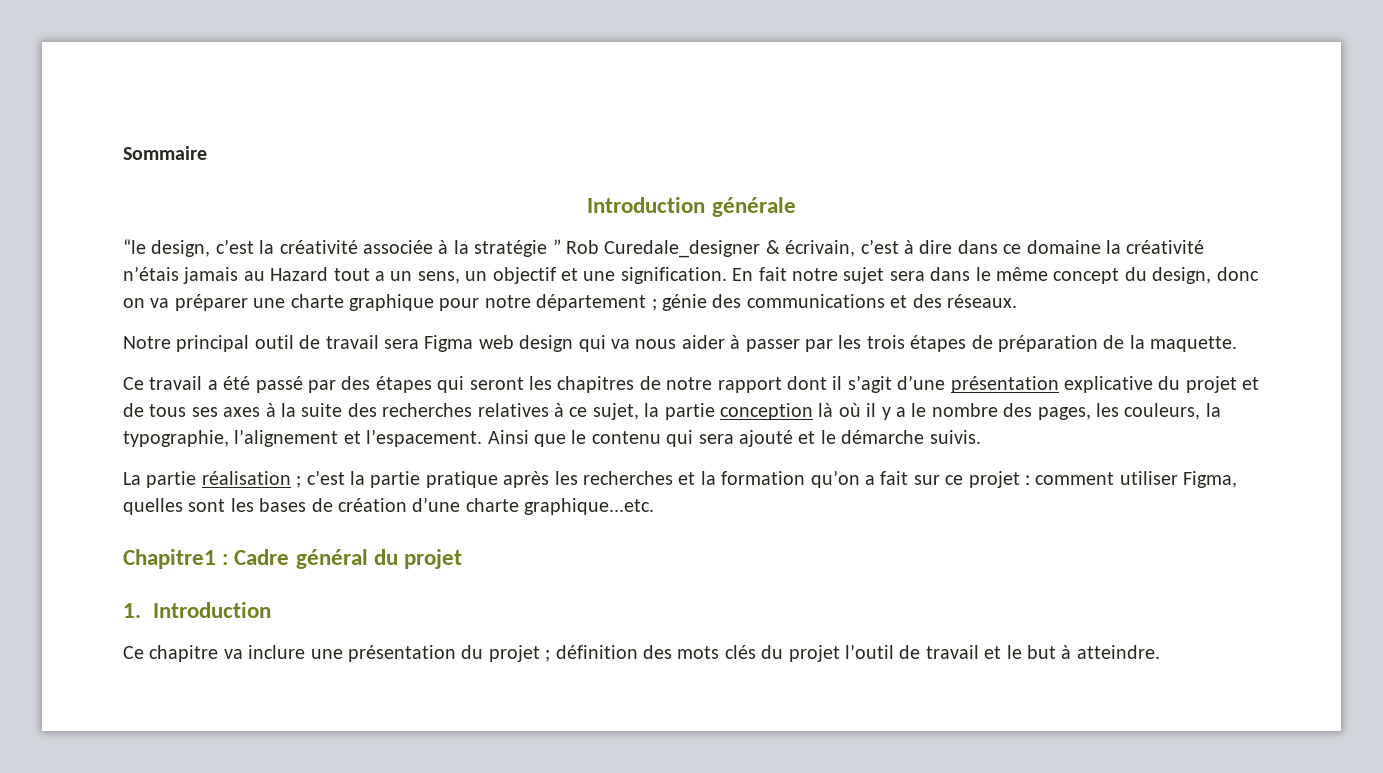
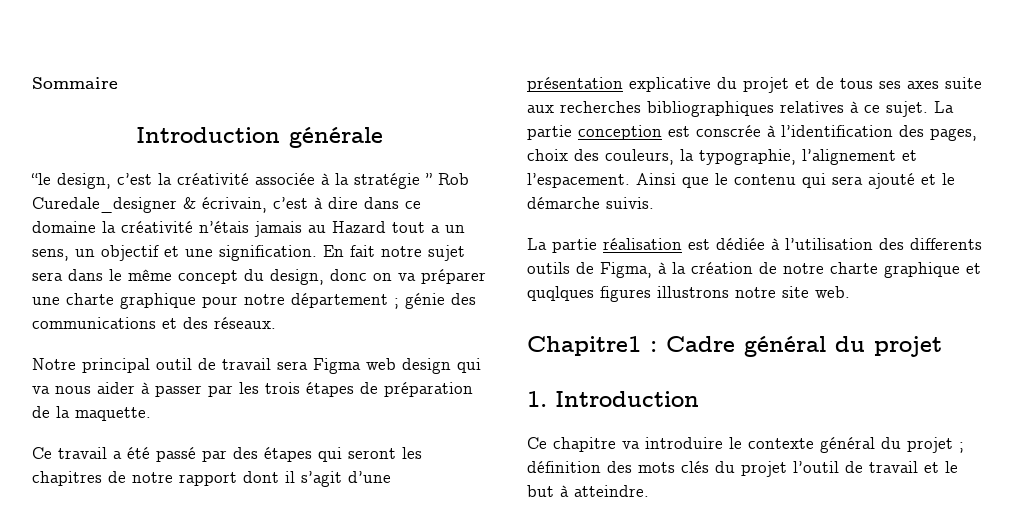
- Ce travail a été passé par des étapes qui seront les chapitres de notre rapport dont il s’agit d’une présentation explicative du projet et de tous ses axes à la suite des recherches relatives à ce sujet, la partie conception là où il y a le nombre des pages, les couleurs, la typographie, l’alignement et l’espacement.
+ Ce travail a été passé par des étapes qui seront les chapitres de notre rapport dont il s’agit d’une présentation explicative du projet et de tous ses axes suite aux recherches bibliographiques relatives à ce sujet. La partie conception est conscrée à l’identification des pages, choix des couleurs, la typographie, l’alignement et l’espacement.
- La partie réalisation ; c’est la partie pratique après les recherches et la formation qu’on a fait sur ce projet : comment utiliser Figma, quelles sont les bases de création d’une charte graphique...etc.
+ La partie réalisation est dédiée à l’utilisation des differents outils de Figma, à la création de notre charte graphique et quqlques figures illustrons notre site web.
- Ce chapitre va inclure une présentation du projet ; définition des mots clés du projet l’outil de travail et le but à atteindre.
+ Ce chapitre va introduire le contexte général du projet ; définition des mots clés du projet l’outil de travail et le but à atteindre.

